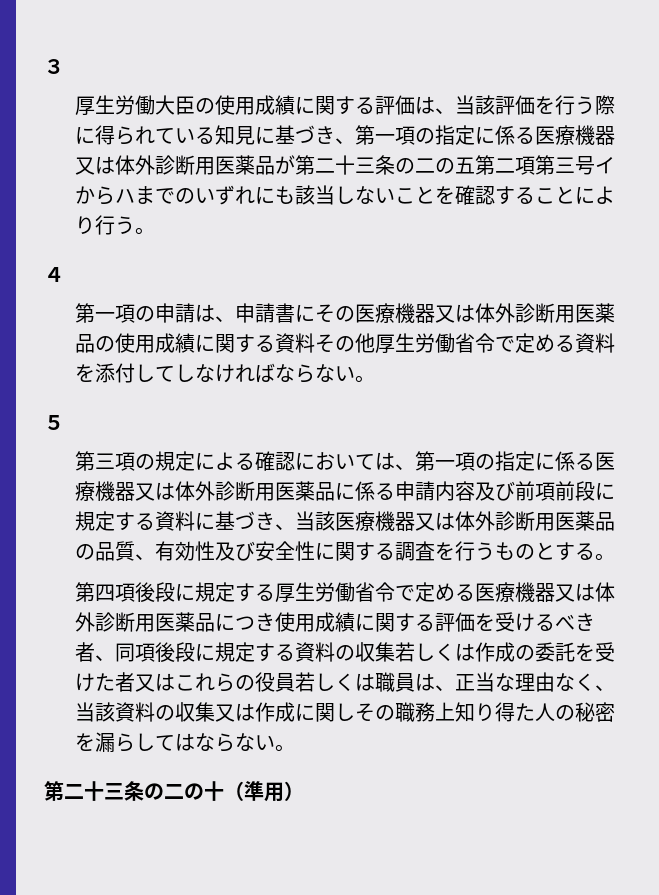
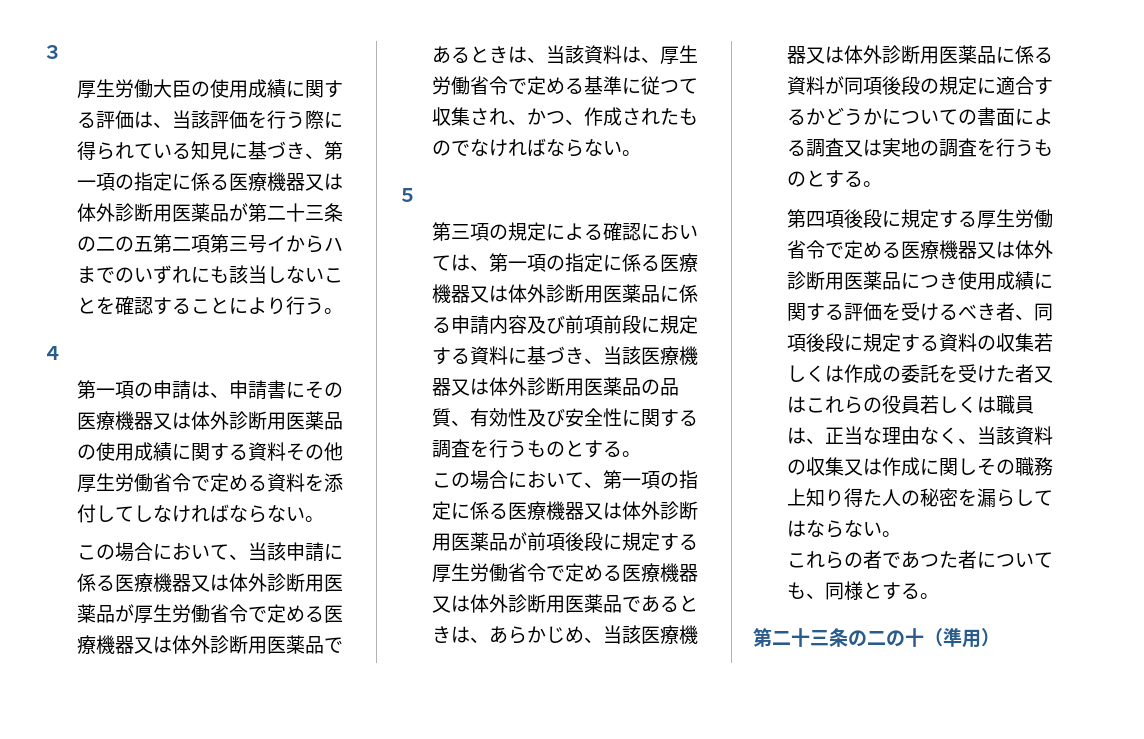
+ この場合において、当該申請に係る医療機器又は体外診断用医薬品が厚生労働省令で定める医療機器又は体外診断用医薬品であるときは、当該資料は、厚生労働省令で定める基準に従つて収集され、かつ、作成されたものでなければならない。
+ この場合において、第一項の指定に係る医療機器又は体外診断用医薬品が前項後段に規定する厚生労働省令で定める医療機器又は体外診断用医薬品であるときは、あらかじめ、当該医療機器又は体外診断用医薬品に係る資料が同項後段の規定に適合するかどうかについての書面による調査又は実地の調査を行うものとする。
+ これらの者であつた者についても、同様とする。

